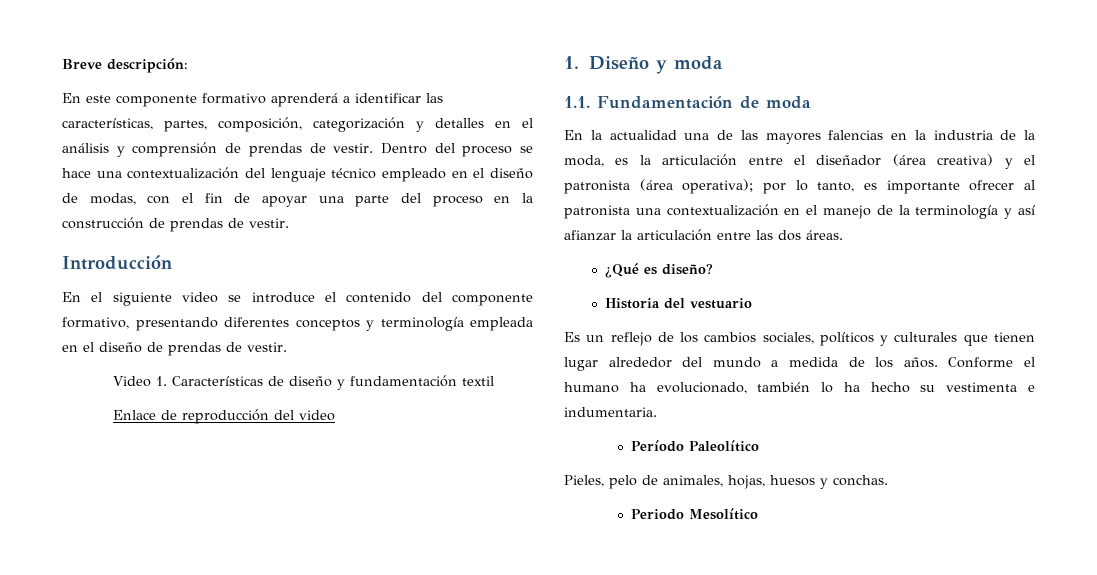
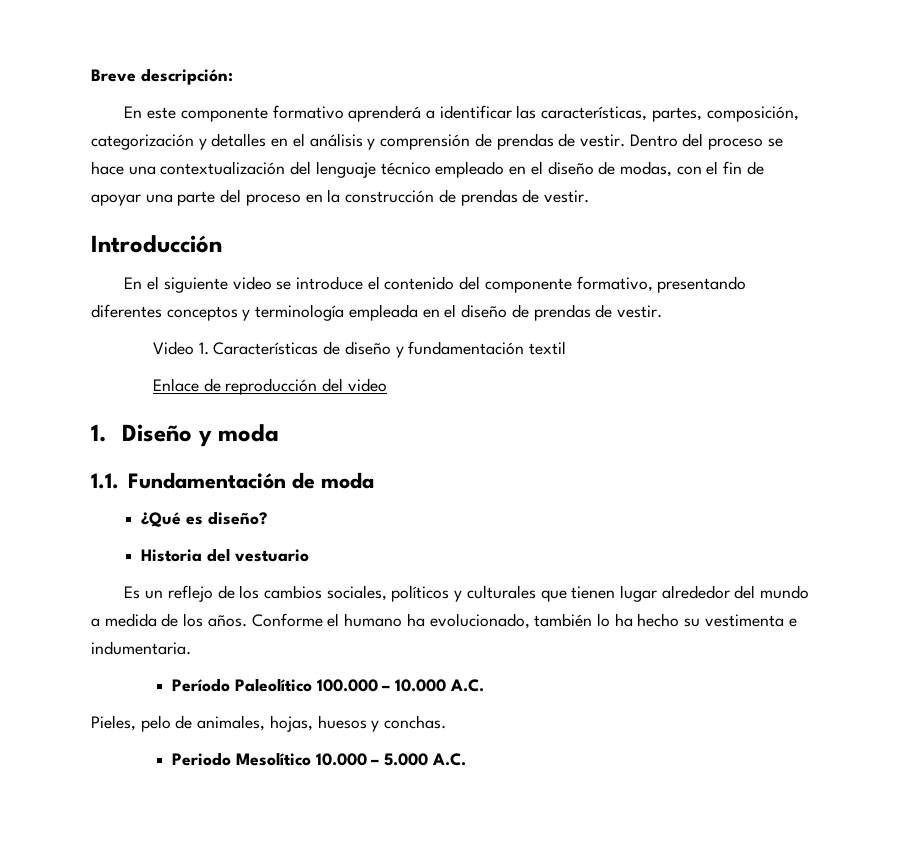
- En la actualidad una de las mayores falencias en la industria de la moda, es la articulación entre el diseñador (área creativa) y el patronista (área operativa); por lo tanto, es importante ofrecer al patronista una contextualización en el manejo de la terminología y así afianzar la articulación entre las dos áreas.
- Período Paleolítico
+ Período Paleolítico 100.000 – 10.000 A.C.
- Periodo Mesolítico
+ Periodo Mesolítico 10.000 – 5.000 A.C.

